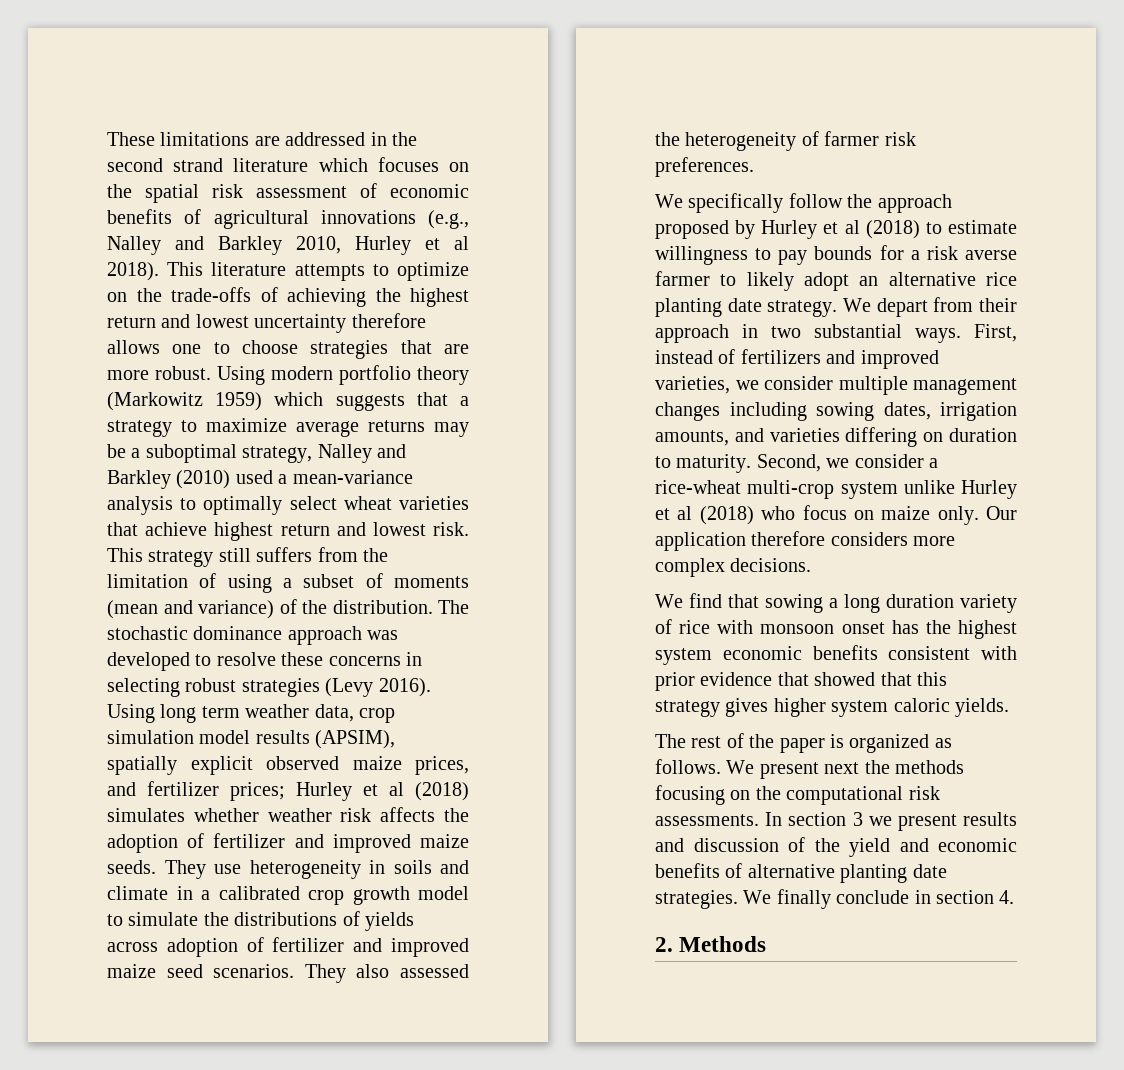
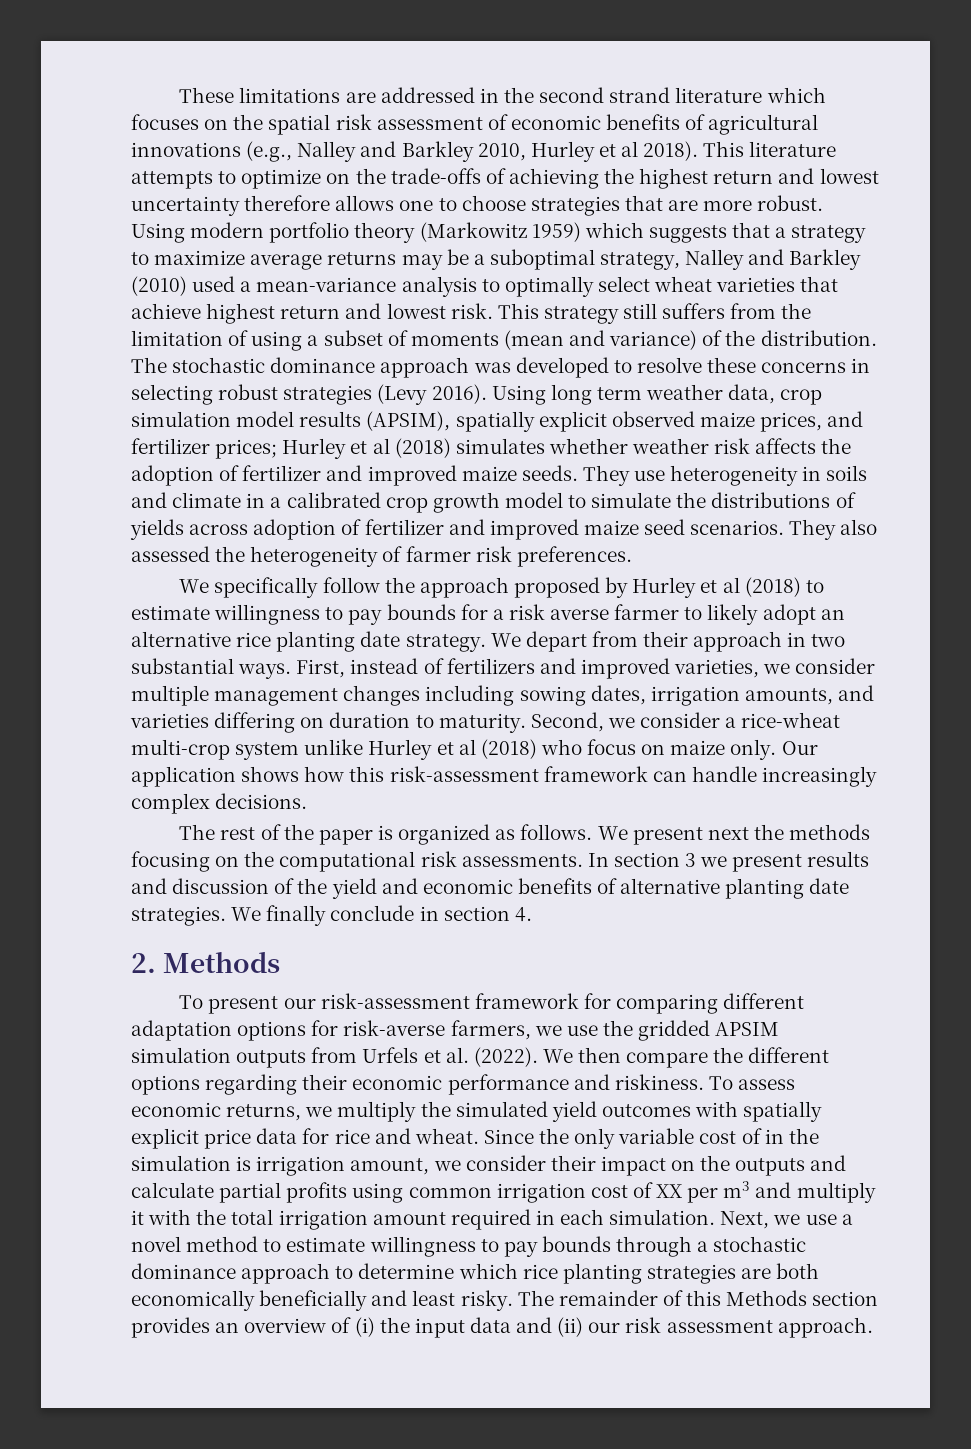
- Our application therefore considers more complex decisions.
- We find that sowing a long duration variety of rice with monsoon onset has the highest system economic benefits consistent with prior evidence that showed that this strategy gives higher system caloric yields.
+ Our application shows how this risk-assessment framework can handle increasingly complex decisions.
+ To present our risk-assessment framework for comparing different adaptation options for risk-averse farmers, we use the gridded APSIM simulation outputs from Urfels et al. (2022). We then compare the different options regarding their economic performance and riskiness. To assess economic returns, we multiply the simulated yield outcomes with spatially explicit price data for rice and wheat. Since the only variable cost of in the simulation is irrigation amount, we consider their impact on the outputs and calculate partial profits using common irrigation cost of XX per m3 and multiply it with the total irrigation amount required in each simulation. Next, we use a novel method to estimate willingness to pay bounds through a stochastic dominance approach to determine which rice planting strategies are both economically beneficially and least risky. The remainder of this Methods section provides an overview of (i) the input data and (ii) our risk assessment approach.

